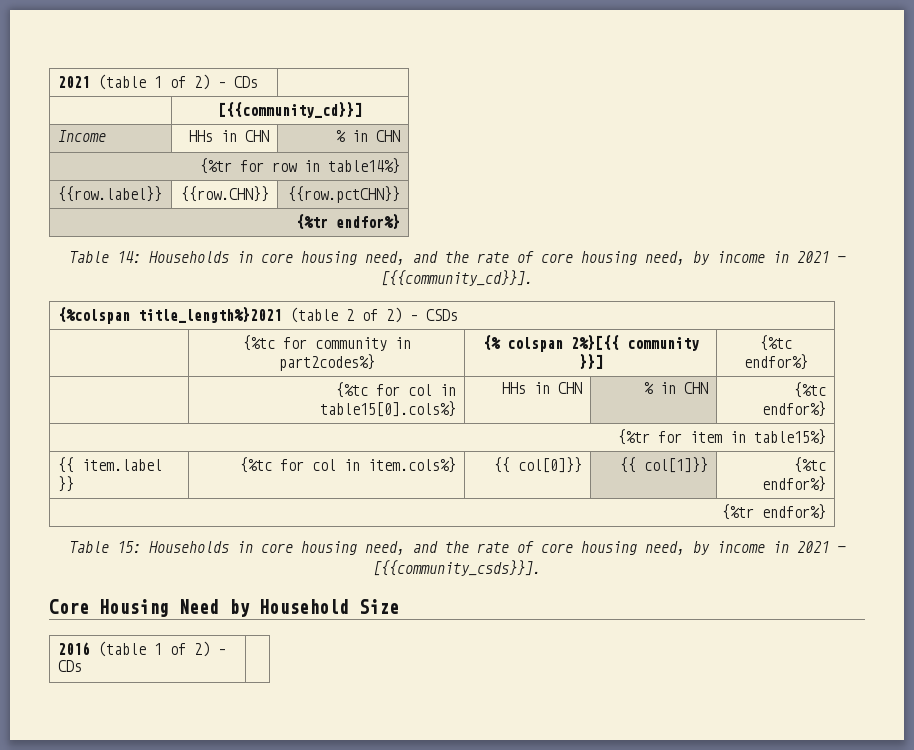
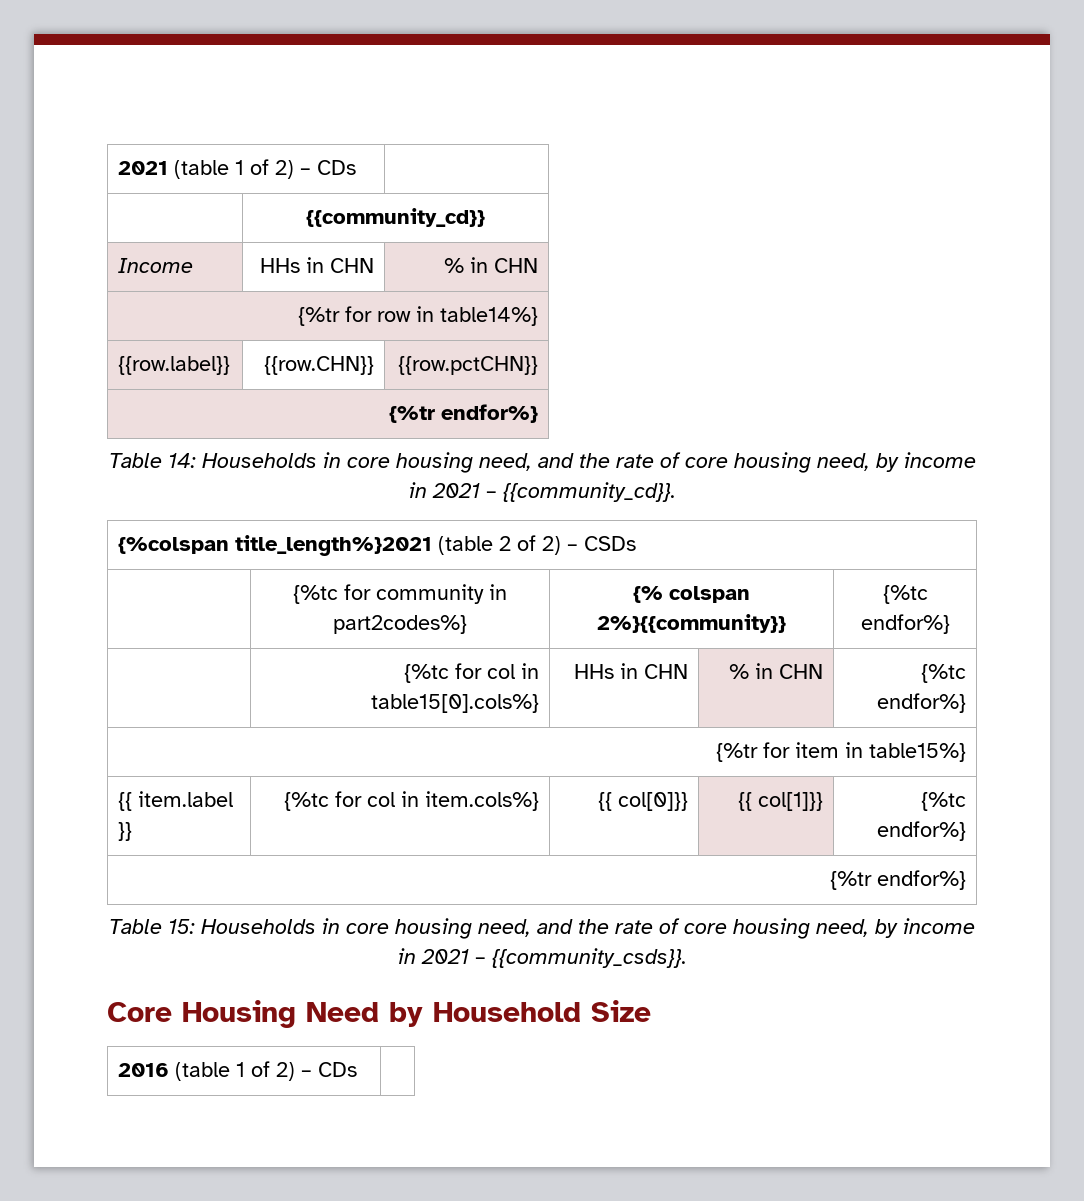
- | [{{community_cd}}]
+ | {{community_cd}}
- Table 14: Households in core housing need, and the rate of core housing need, by income in 2021 – [{{community_cd}}].
+ Table 14: Households in core housing need, and the rate of core housing need, by income in 2021 – {{community_cd}}.
- | {%tc for community in part2codes%} | {% colspan 2%}[{{ community }}] | {%tc endfor%}
+ | {%tc for community in part2codes%} | {% colspan 2%}{{community}} | {%tc endfor%}
- Table 15: Households in core housing need, and the rate of core housing need, by income in 2021 – [{{community_csds}}].
+ Table 15: Households in core housing need, and the rate of core housing need, by income in 2021 – {{community_csds}}.

